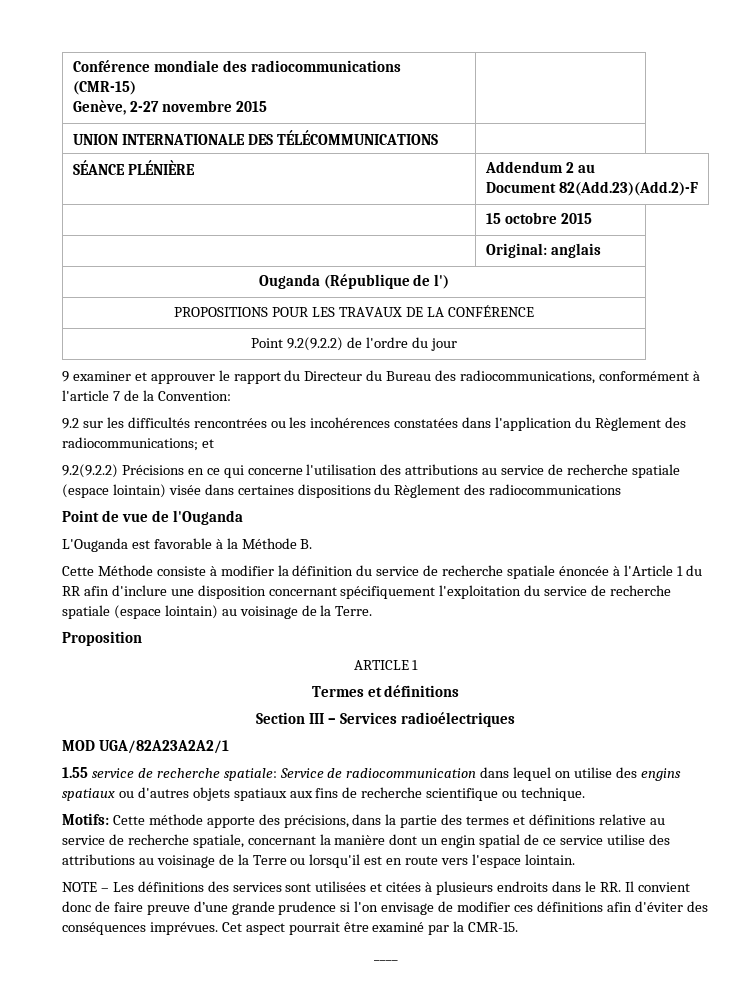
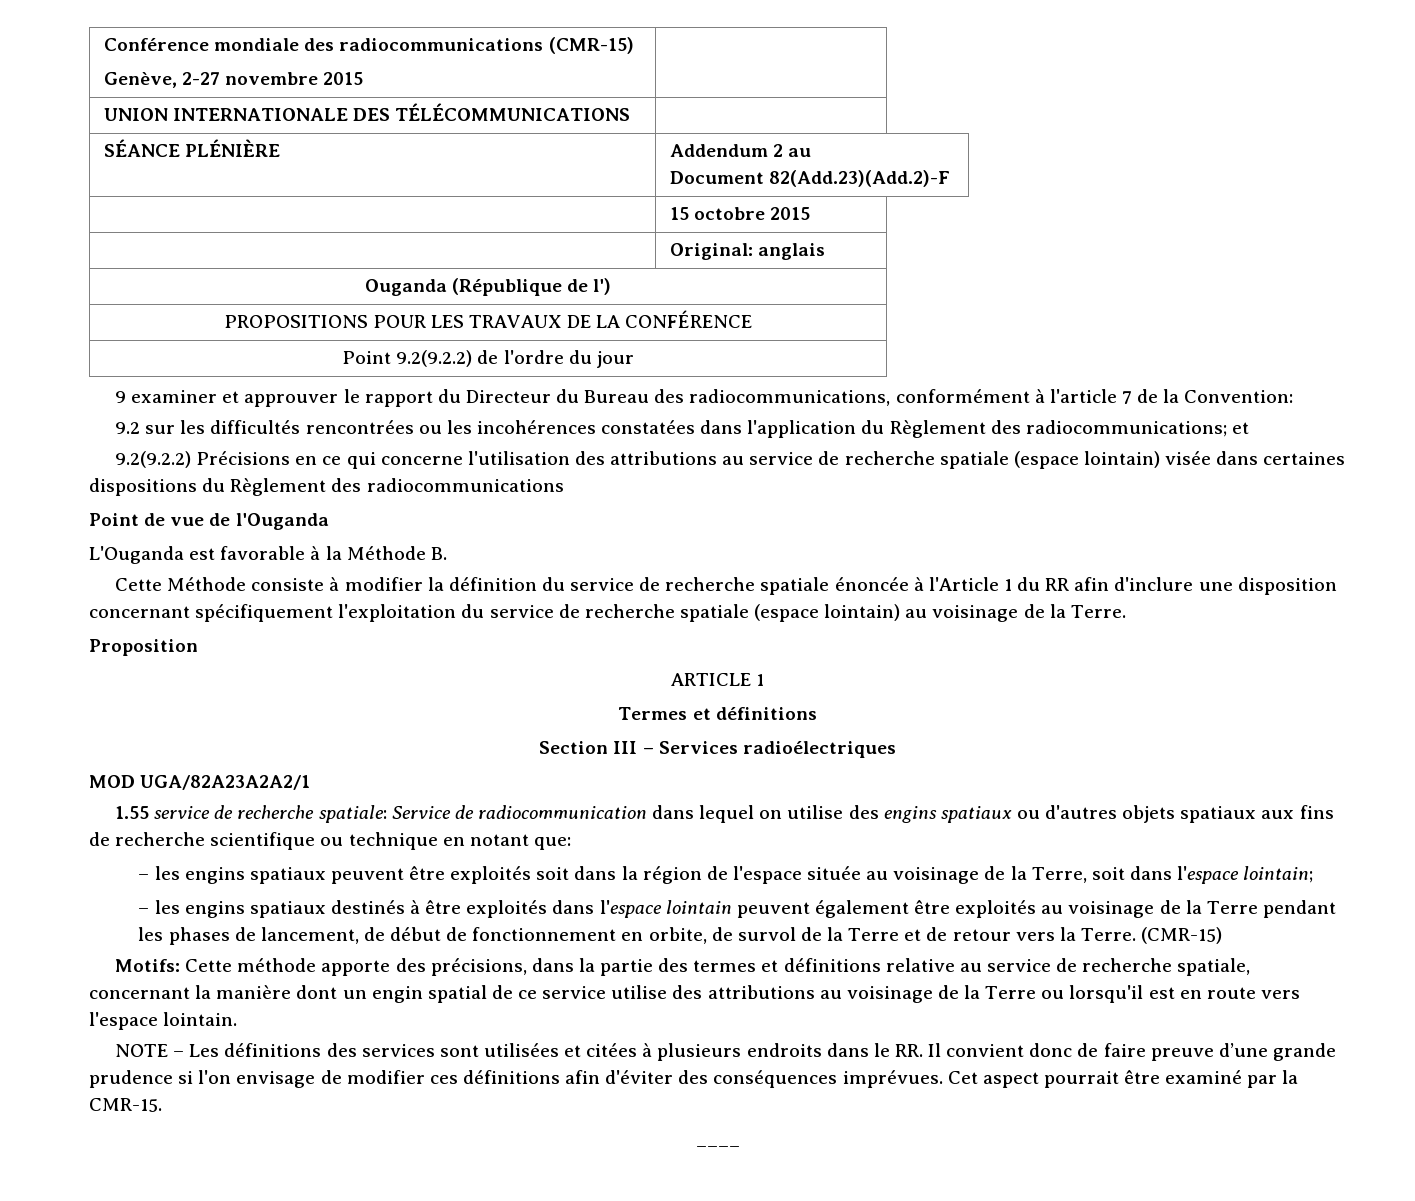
- 1.55 service de recherche spatiale: Service de radiocommunication dans lequel on utilise des engins spatiaux ou d'autres objets spatiaux aux fins de recherche scientifique ou technique.
+ 1.55 service de recherche spatiale: Service de radiocommunication dans lequel on utilise des engins spatiaux ou d'autres objets spatiaux aux fins de recherche scientifique ou technique en notant que:
+ – les engins spatiaux peuvent être exploités soit dans la région de l'espace située au voisinage de la Terre, soit dans l'espace lointain;
+ – les engins spatiaux destinés à être exploités dans l'espace lointain peuvent également être exploités au voisinage de la Terre pendant les phases de lancement, de début de fonctionnement en orbite, de survol de la Terre et de retour vers la Terre. (CMR-15)

